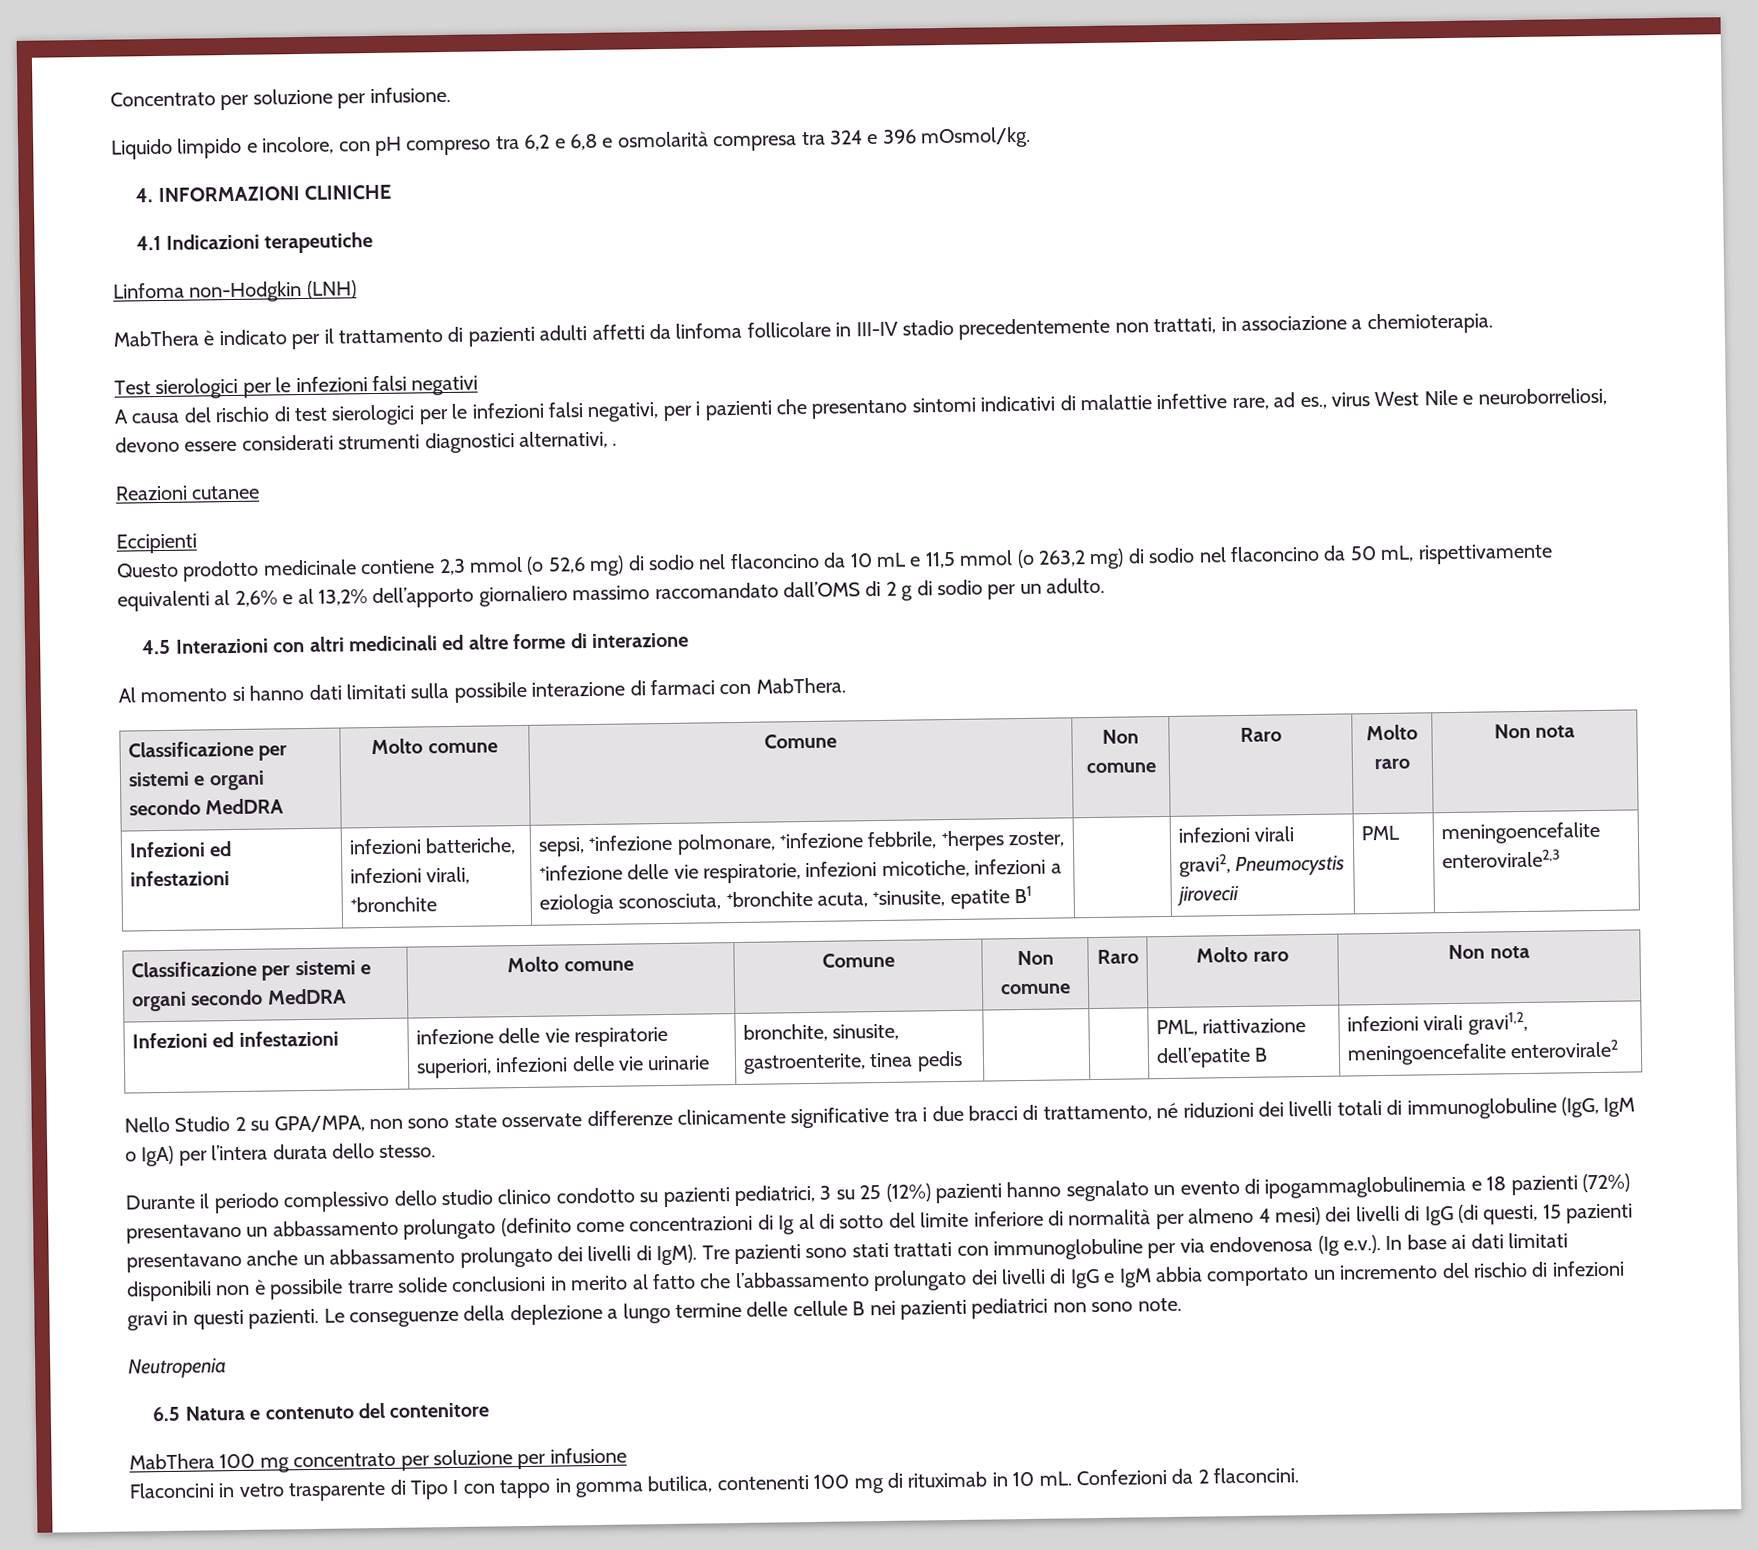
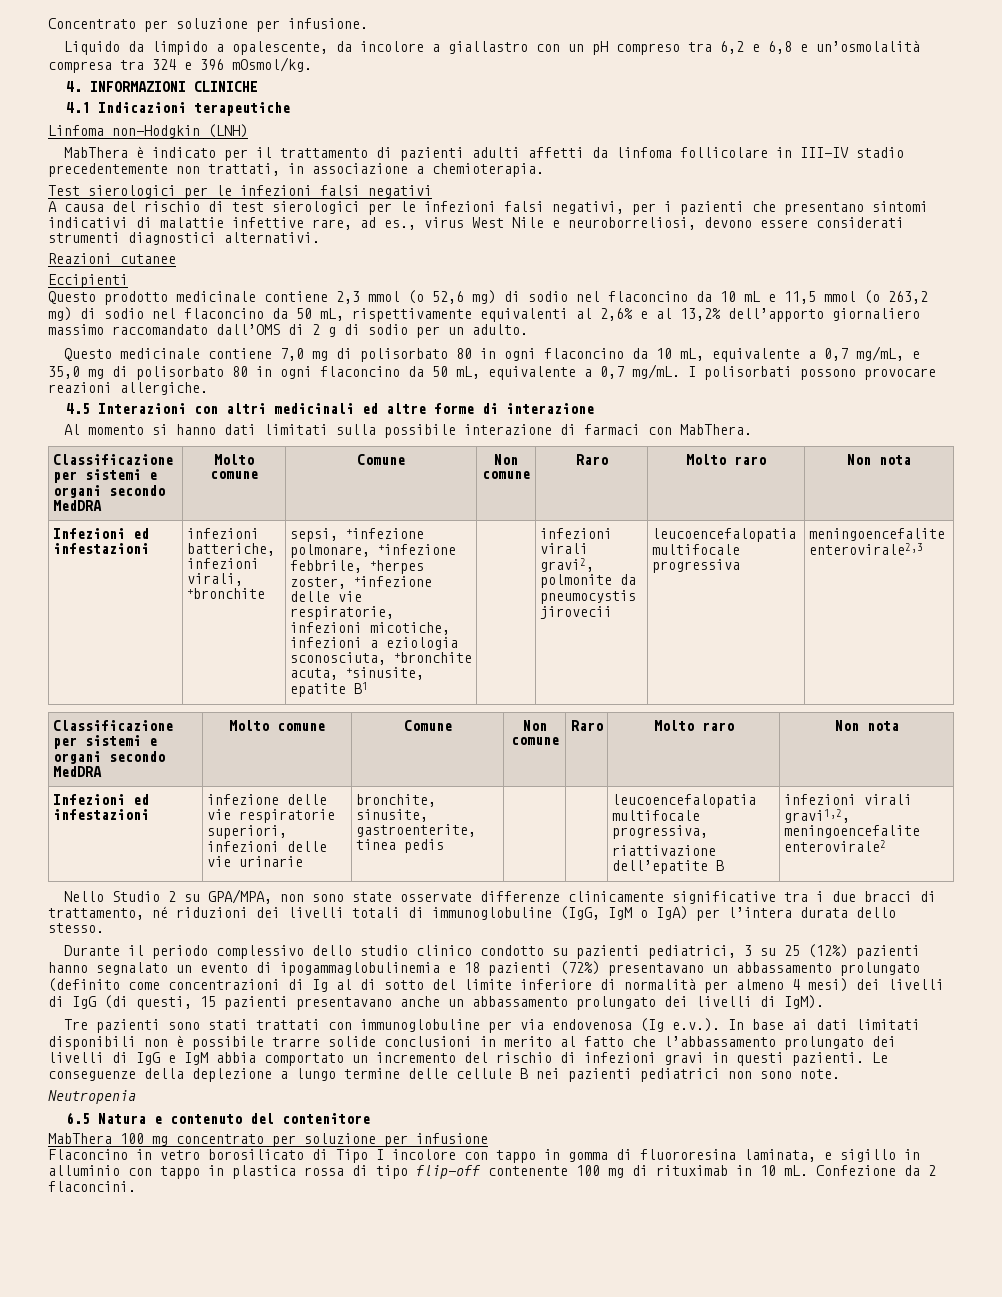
- Liquido limpido e incolore, con pH compreso tra 6,2 e 6,8 e osmolarità compresa tra 324 e 396 mOsmol/kg.
+ Liquido da limpido a opalescente, da incolore a giallastro con un pH compreso tra 6,2 e 6,8 e un’osmolalità compresa tra 324 e 396 mOsmol/kg.
- A causa del rischio di test sierologici per le infezioni falsi negativi, per i pazienti che presentano sintomi indicativi di malattie infettive rare, ad es., virus West Nile e neuroborreliosi, devono essere considerati strumenti diagnostici alternativi, .
+ A causa del rischio di test sierologici per le infezioni falsi negativi, per i pazienti che presentano sintomi indicativi di malattie infettive rare, ad es., virus West Nile e neuroborreliosi, devono essere considerati strumenti diagnostici alternativi.
+ Questo medicinale contiene 7,0 mg di polisorbato 80 in ogni flaconcino da 10 mL, equivalente a 0,7 mg/mL, e 35,0 mg di polisorbato 80 in ogni flaconcino da 50 mL, equivalente a 0,7 mg/mL. I polisorbati possono provocare reazioni allergiche.
- infezioni virali gravi2, Pneumocystis jirovecii | PML
+ infezioni virali gravi2, polmonite da pneumocystis jirovecii | leucoencefalopatia multifocale progressiva
- Infezioni ed infestazioni | infezione delle vie respiratorie superiori, infezioni delle vie urinarie | bronchite, sinusite, gastroenterite, tinea pedis | | | PML, riattivazione dell’epatite B | infezioni virali gravi1,2, meningoencefalite enterovirale2
+ Infezioni ed infestazioni | infezione delle vie respiratorie superiori, infezioni delle vie urinarie | bronchite, sinusite, gastroenterite, tinea pedis | | | leucoencefalopatia multifocale progressiva,
+ riattivazione dell’epatite B | infezioni virali gravi1,2, meningoencefalite enterovirale2
- Durante il periodo complessivo dello studio clinico condotto su pazienti pediatrici, 3 su 25 (12%) pazienti hanno segnalato un evento di ipogammaglobulinemia e 18 pazienti (72%) presentavano un abbassamento prolungato (definito come concentrazioni di Ig al di sotto del limite inferiore di normalità per almeno 4 mesi) dei livelli di IgG (di questi, 15 pazienti presentavano anche un abbassamento prolungato dei livelli di IgM). Tre pazienti sono stati trattati con immunoglobuline per via endovenosa (Ig e.v.). In base ai dati limitati disponibili non è possibile trarre solide conclusioni in merito al fatto che l’abbassamento prolungato dei livelli di IgG e IgM abbia comportato un incremento del rischio di infezioni gravi in questi pazienti.
+ Durante il periodo complessivo dello studio clinico condotto su pazienti pediatrici, 3 su 25 (12%) pazienti hanno segnalato un evento di ipogammaglobulinemia e 18 pazienti (72%) presentavano un abbassamento prolungato (definito come concentrazioni di Ig al di sotto del limite inferiore di normalità per almeno 4 mesi) dei livelli di IgG (di questi, 15 pazienti presentavano anche un abbassamento prolungato dei livelli di IgM).
+ Tre pazienti sono stati trattati con immunoglobuline per via endovenosa (Ig e.v.). In base ai dati limitati disponibili non è possibile trarre solide conclusioni in merito al fatto che l’abbassamento prolungato dei livelli di IgG e IgM abbia comportato un incremento del rischio di infezioni gravi in questi pazienti.
- Flaconcini in vetro trasparente di Tipo I con tappo in gomma butilica, contenenti 100 mg di rituximab in 10 mL.
+ Flaconcino in vetro borosilicato di Tipo I incolore con tappo in gomma di fluororesina laminata, e sigillo in alluminio con tappo in plastica rossa di tipo flip-off contenente 100 mg di rituximab in 10 mL.
- Confezioni da 2 flaconcini.
+ Confezione da 2 flaconcini.

